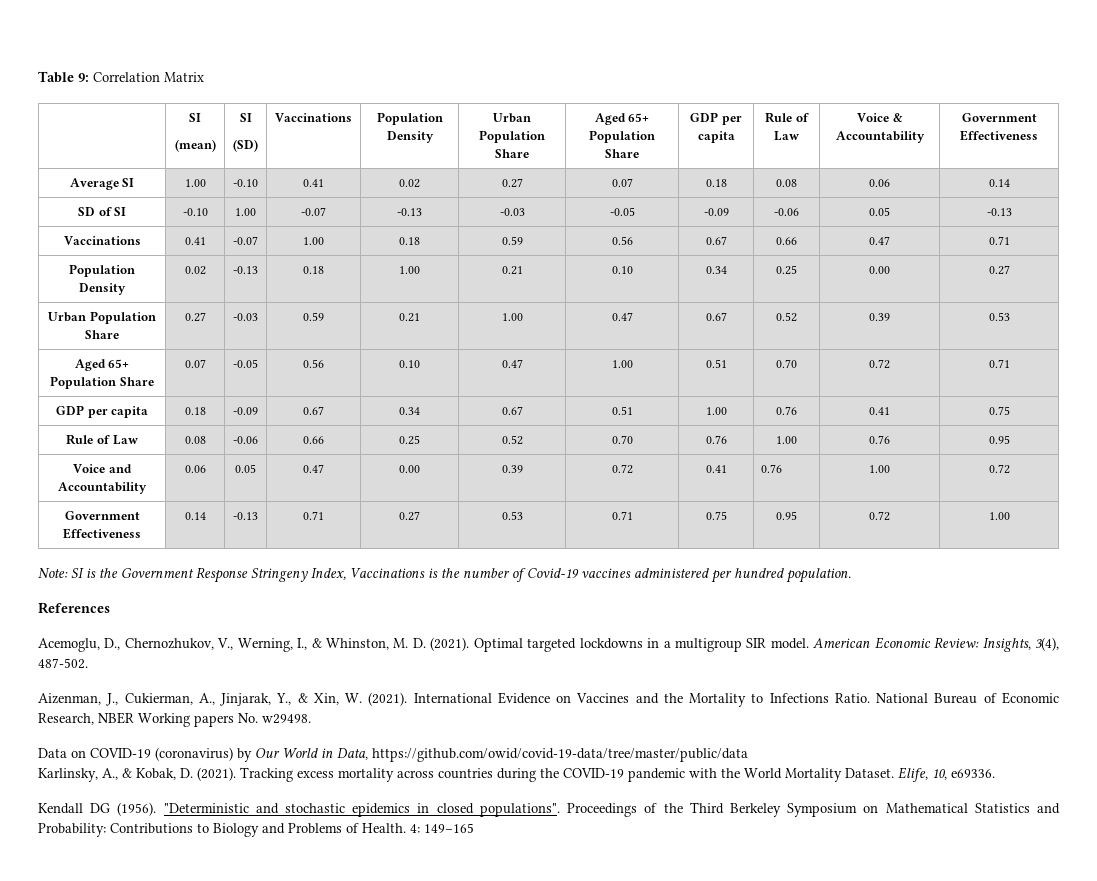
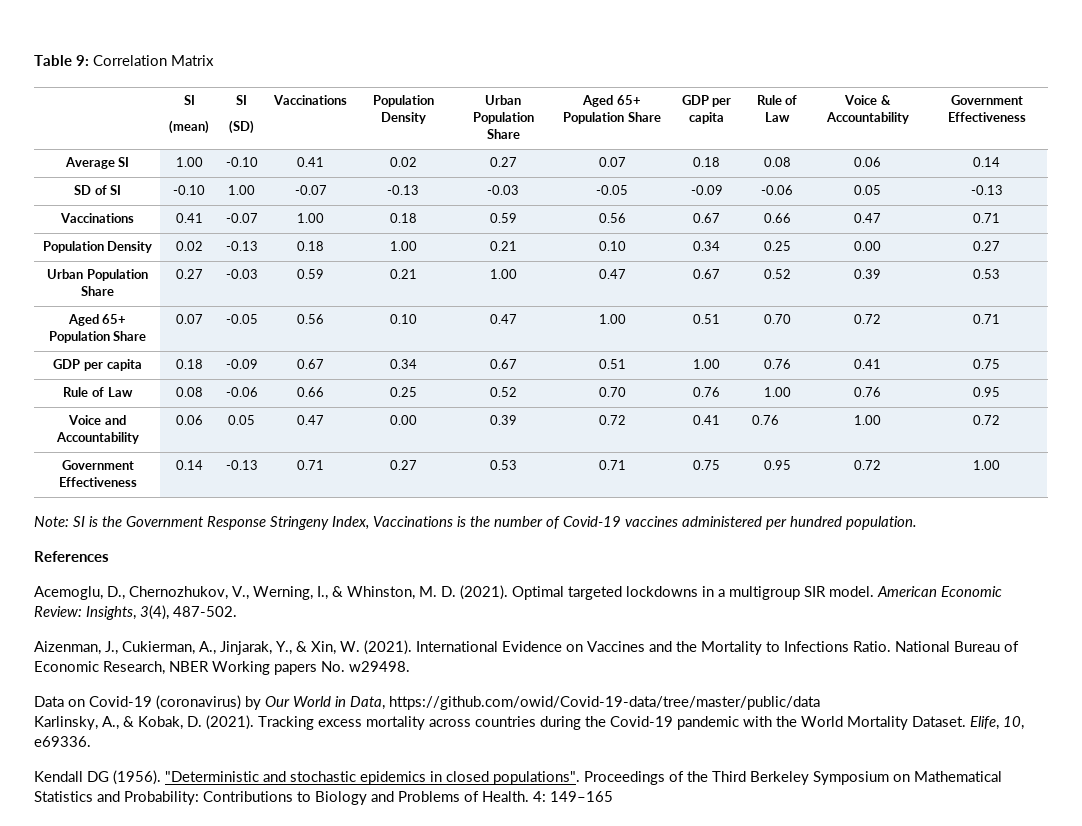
- Data on COVID-19 (coronavirus) by Our World in Data, https://github.com/owid/covid-19-data/tree/master/public/data
+ Data on Covid-19 (coronavirus) by Our World in Data, https://github.com/owid/Covid-19-data/tree/master/public/data
- Tracking excess mortality across countries during the COVID-19 pandemic with the World Mortality Dataset.
+ Tracking excess mortality across countries during the Covid-19 pandemic with the World Mortality Dataset.

